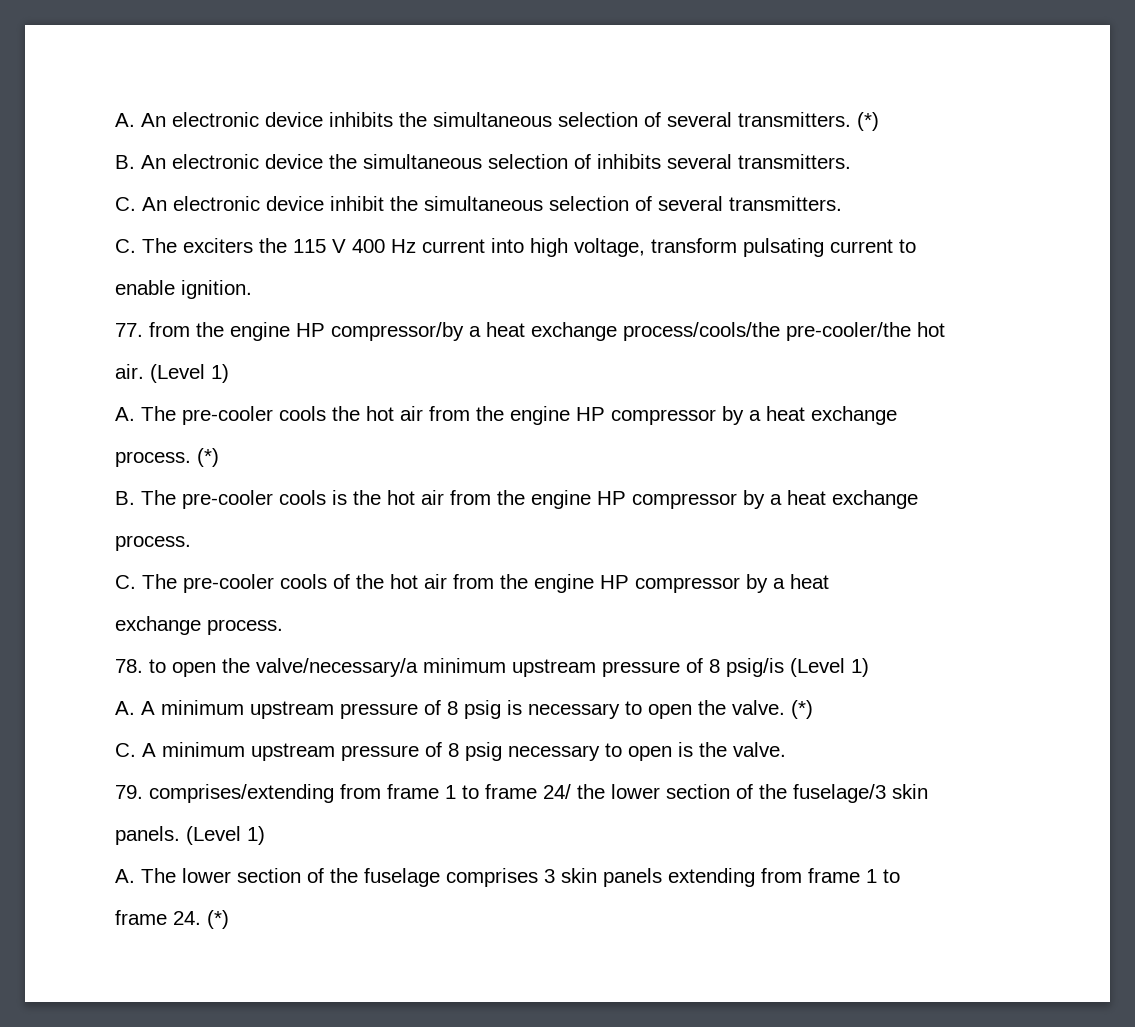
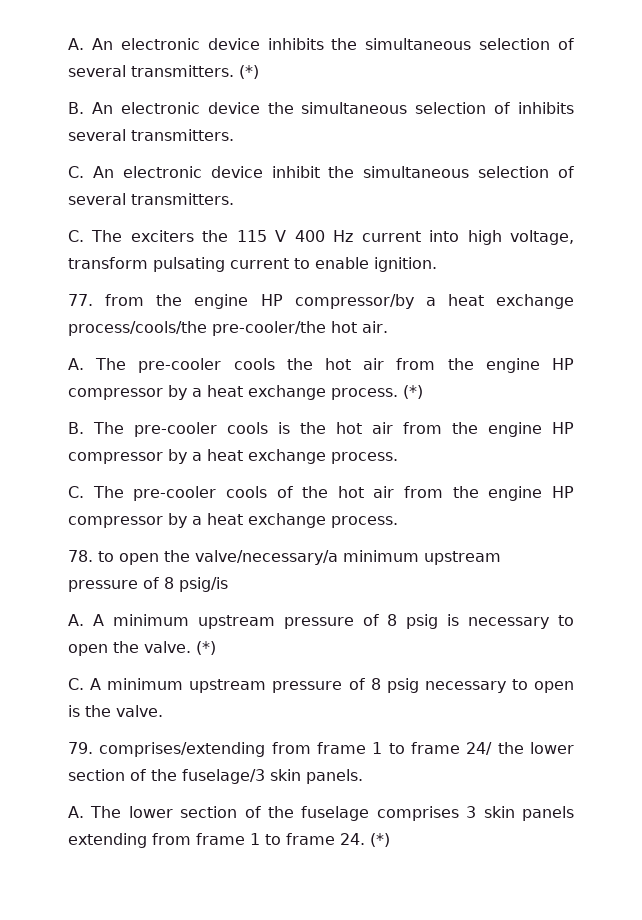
- C. The exciters the 115 V 400 Hz current into high voltage, transform pulsating current to
- enable ignition.
+ C. The exciters the 115 V 400 Hz current into high voltage, transform pulsating current to enable ignition.
- 77. from the engine HP compressor/by a heat exchange process/cools/the pre-cooler/the hot
- air. (Level 1)
+ 77. from the engine HP compressor/by a heat exchange process/cools/the pre-cooler/the hot air.
- A. The pre-cooler cools the hot air from the engine HP compressor by a heat exchange
- process.
+ A. The pre-cooler cools the hot air from the engine HP compressor by a heat exchange process.
- B. The pre-cooler cools is the hot air from the engine HP compressor by a heat exchange
- process.
+ B. The pre-cooler cools is the hot air from the engine HP compressor by a heat exchange process.
- C. The pre-cooler cools of the hot air from the engine HP compressor by a heat
- exchange process.
+ C. The pre-cooler cools of the hot air from the engine HP compressor by a heat exchange process.
- 78. to open the valve/necessary/a minimum upstream pressure of 8 psig/is (Level 1)
+ 78. to open the valve/necessary/a minimum upstream pressure of 8 psig/is
- 79. comprises/extending from frame 1 to frame 24/ the lower section of the fuselage/3 skin
- panels. (Level 1)
+ 79. comprises/extending from frame 1 to frame 24/ the lower section of the fuselage/3 skin panels.
- A. The lower section of the fuselage comprises 3 skin panels extending from frame 1 to
- frame 24. (*)
+ A. The lower section of the fuselage comprises 3 skin panels extending from frame 1 to frame 24. (*)

